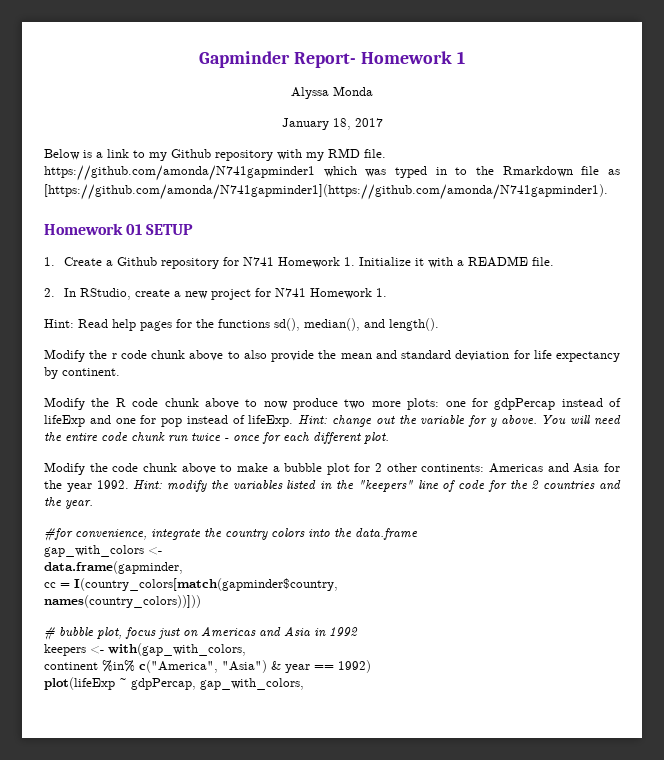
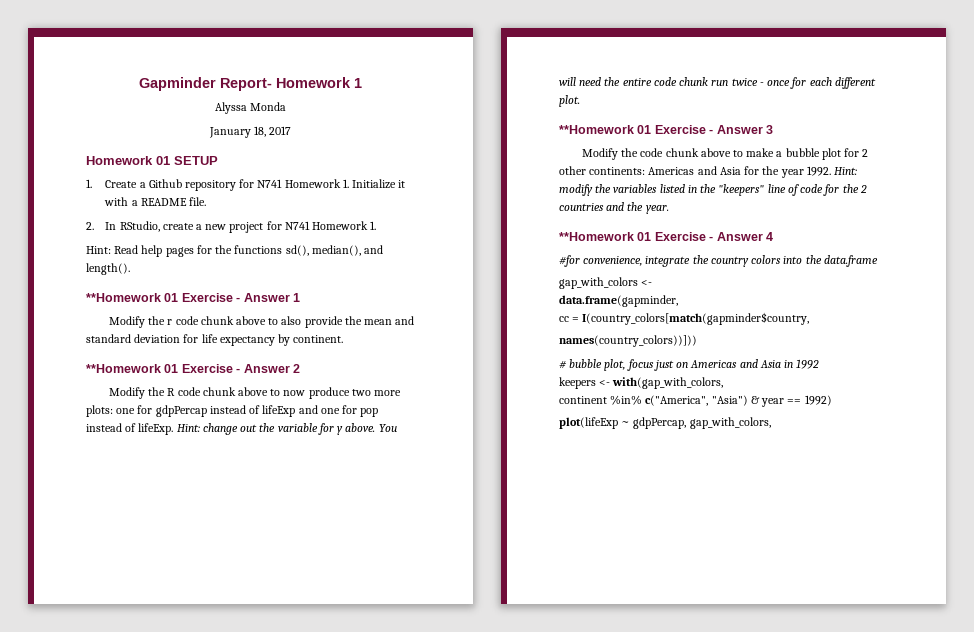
- Below is a link to my Github repository with my RMD file. https://github.com/amonda/N741gapminder1 which was typed in to the Rmarkdown file as [https://github.com/amonda/N741gapminder1](https://github.com/amonda/N741gapminder1).
+ **Homework 01 Exercise - Answer 1
+ **Homework 01 Exercise - Answer 2
+ **Homework 01 Exercise - Answer 3
+ **Homework 01 Exercise - Answer 4

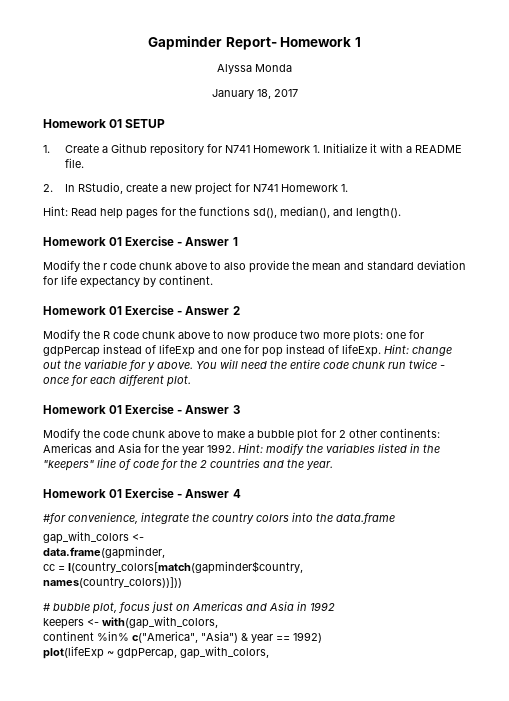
- **Homework 01 Exercise - Answer 1
+ Homework 01 Exercise - Answer 1
- **Homework 01 Exercise - Answer 2
+ Homework 01 Exercise - Answer 2
- **Homework 01 Exercise - Answer 3
+ Homework 01 Exercise - Answer 3
- **Homework 01 Exercise - Answer 4
+ Homework 01 Exercise - Answer 4

